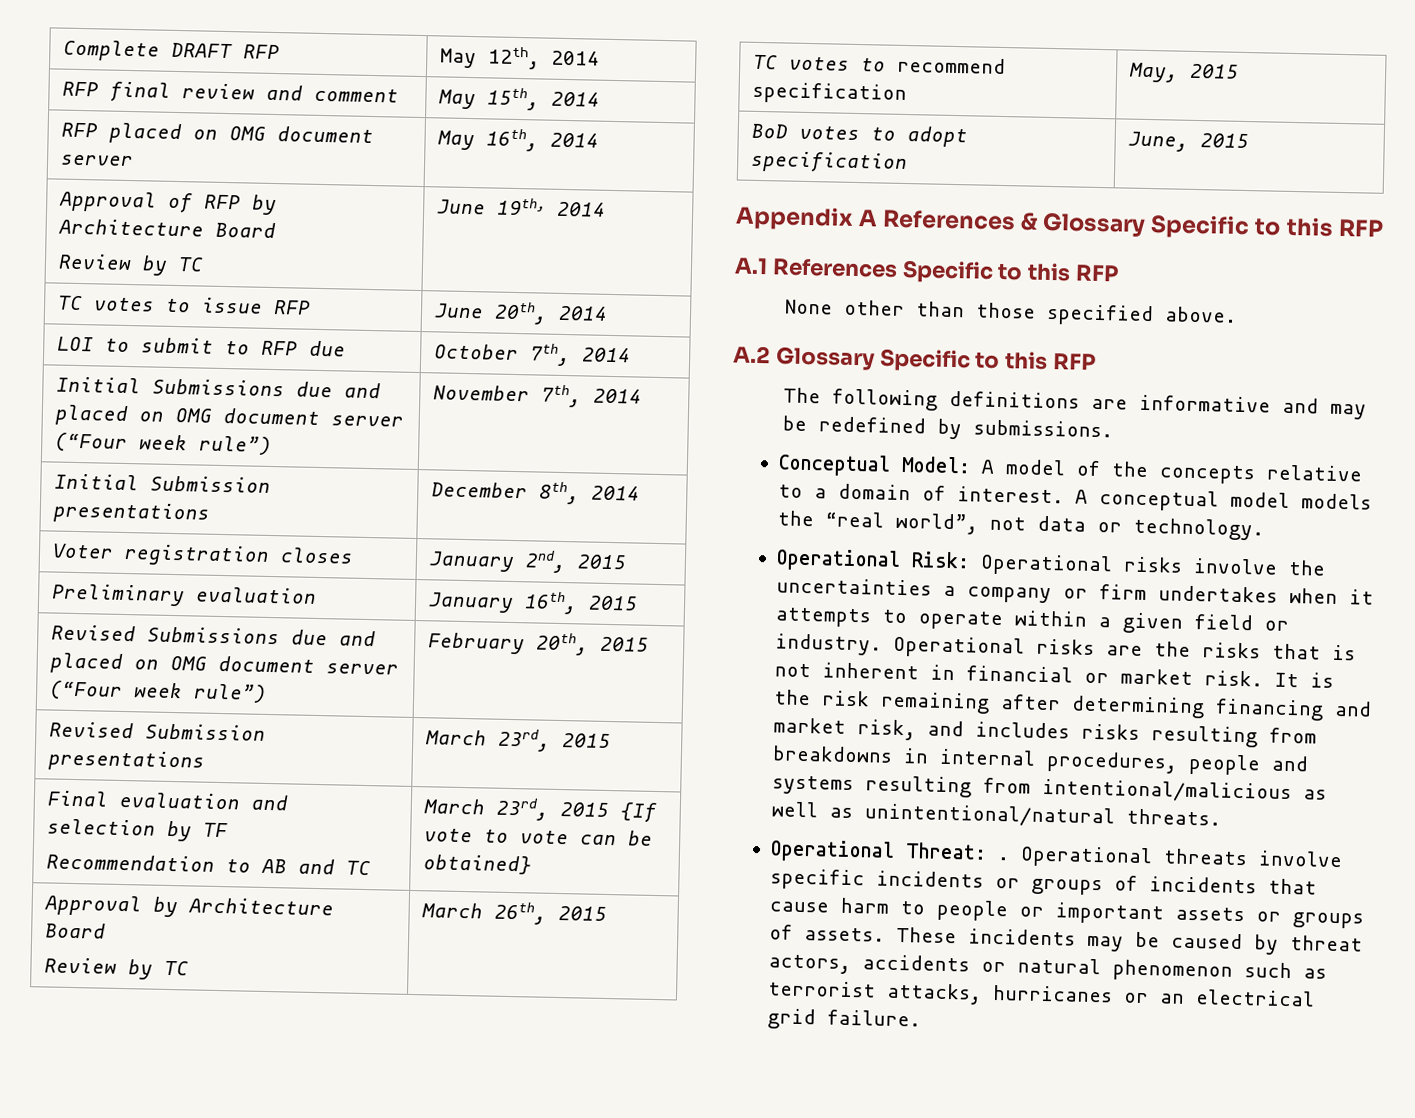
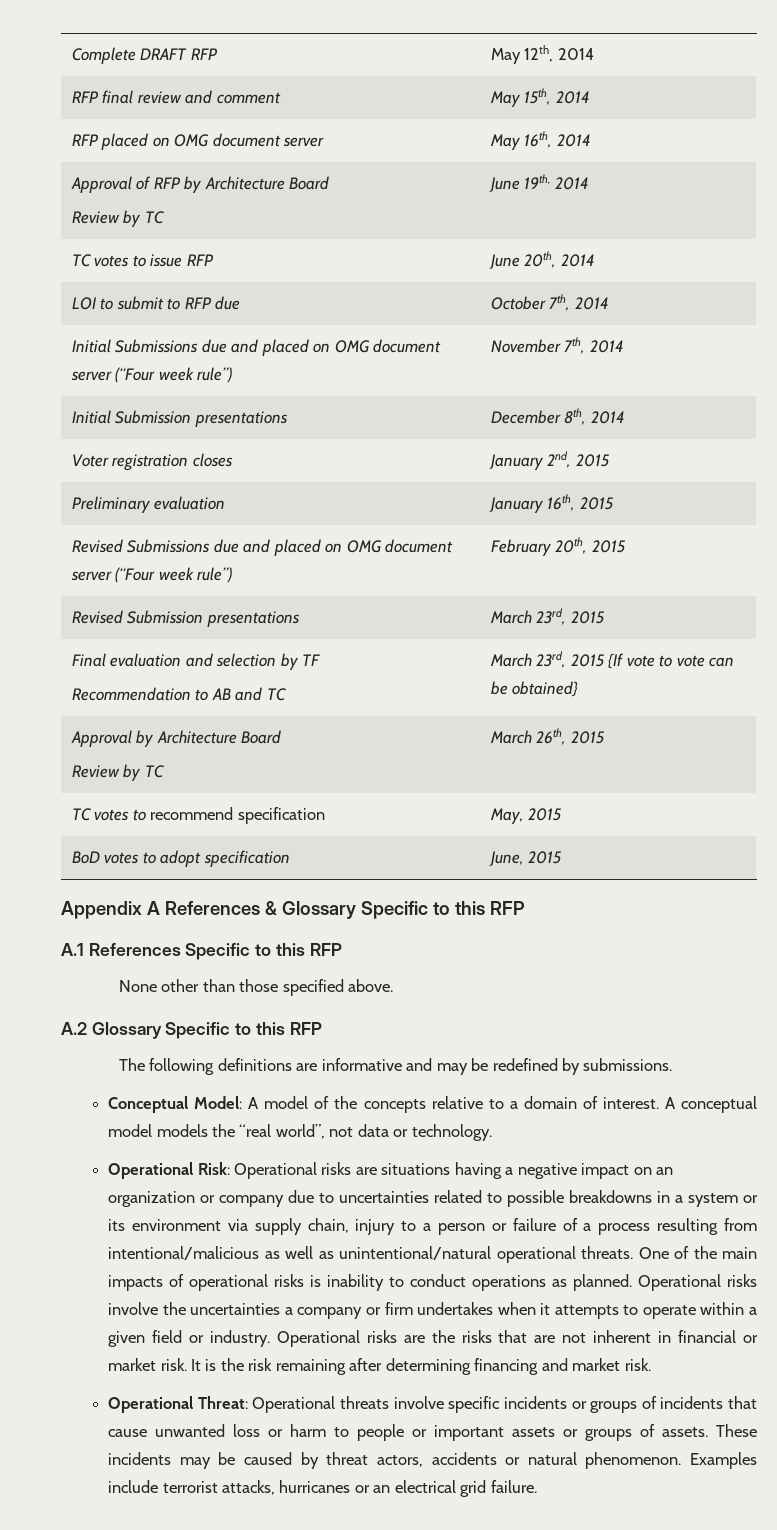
- Operational Risk: Operational risks involve the uncertainties a company or firm undertakes when it attempts to operate within a given field or industry.
+ Operational Risk: Operational risks are situations having a negative impact on an organization or company due to uncertainties related to possible breakdowns in a system or its environment via supply chain, injury to a person or failure of a process resulting from intentional/malicious as well as unintentional/natural operational threats. One of the main impacts of operational risks is inability to conduct operations as planned. Operational risks involve the uncertainties a company or firm undertakes when it attempts to operate within a given field or industry.
- Operational risks are the risks that is not inherent in financial or market risk.
+ Operational risks are the risks that are not inherent in financial or market risk.
- It is the risk remaining after determining financing and market risk, and includes risks resulting from breakdowns in internal procedures, people and systems resulting from intentional/malicious as well as unintentional/natural threats.
+ It is the risk remaining after determining financing and market risk.
- Operational Threat: . Operational threats involve specific incidents or groups of incidents that cause harm to people or important assets or groups of assets.
+ Operational Threat: Operational threats involve specific incidents or groups of incidents that cause unwanted loss or harm to people or important assets or groups of assets.
- These incidents may be caused by threat actors, accidents or natural phenomenon such as terrorist attacks, hurricanes or an electrical grid failure.
+ These incidents may be caused by threat actors, accidents or natural phenomenon. Examples include terrorist attacks, hurricanes or an electrical grid failure.

